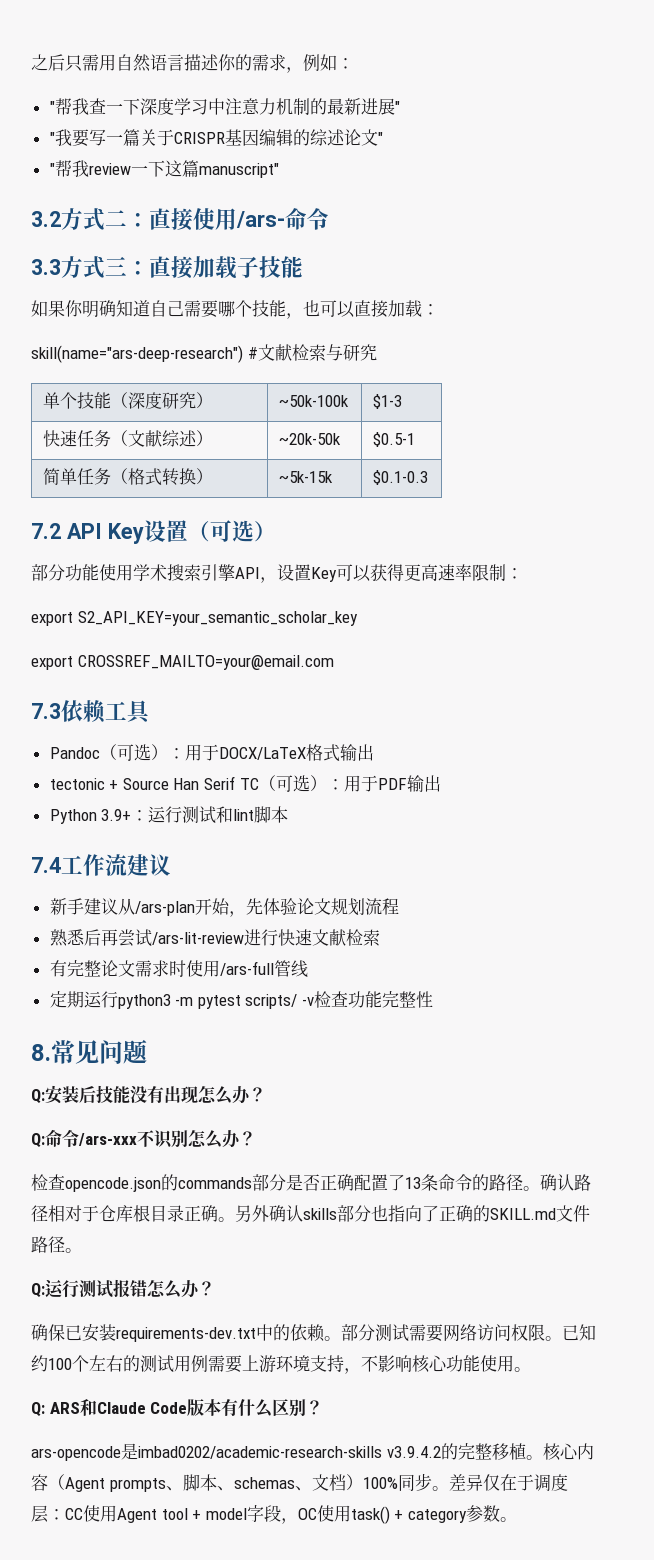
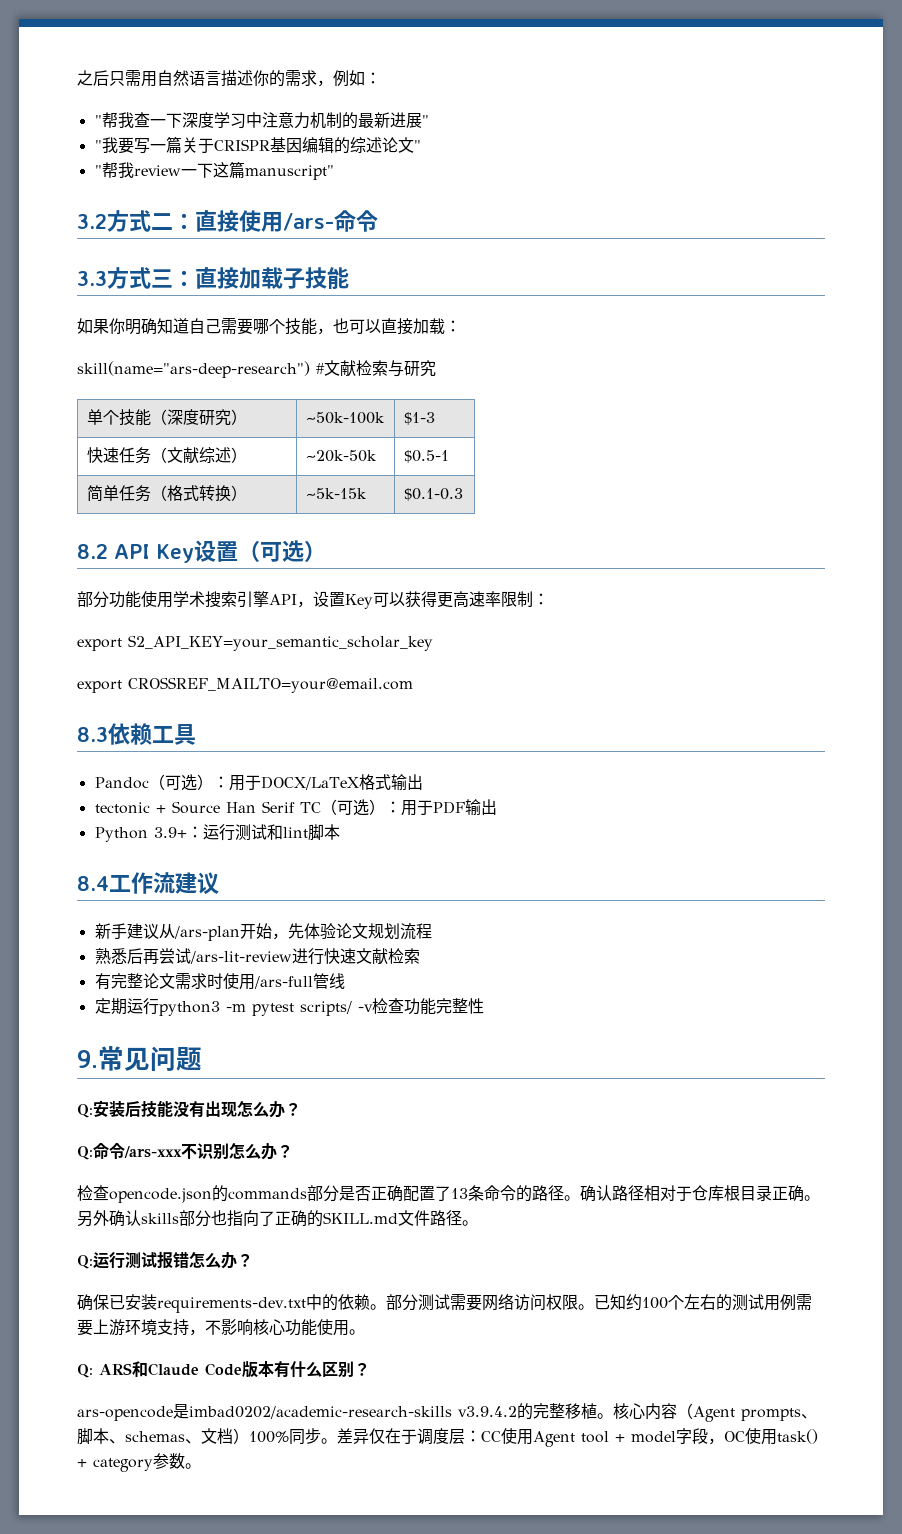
- 7.2 API Key设置（可选）
+ 8.2 API Key设置（可选）
- 7.3依赖工具
+ 8.3依赖工具
- 7.4工作流建议
+ 8.4工作流建议
- 8.常见问题
+ 9.常见问题

